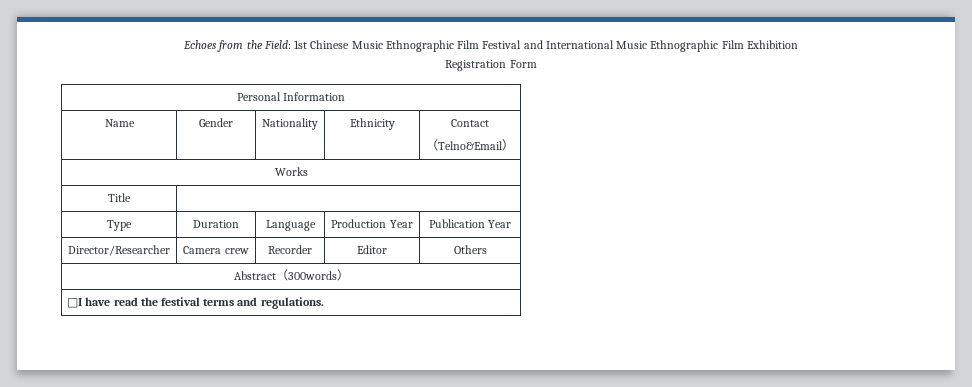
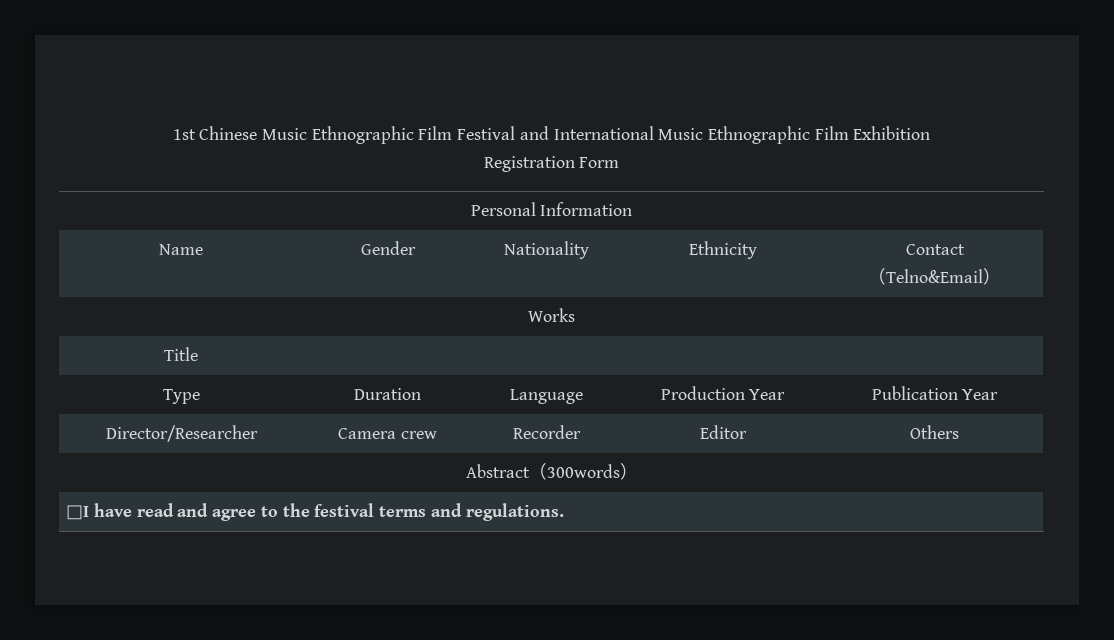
- Echoes from the Field: 1st Chinese Music Ethnographic Film Festival and International Music Ethnographic Film Exhibition
+ 1st Chinese Music Ethnographic Film Festival and International Music Ethnographic Film Exhibition
- □I have read the festival terms and regulations.
+ □I have read and agree to the festival terms and regulations.

